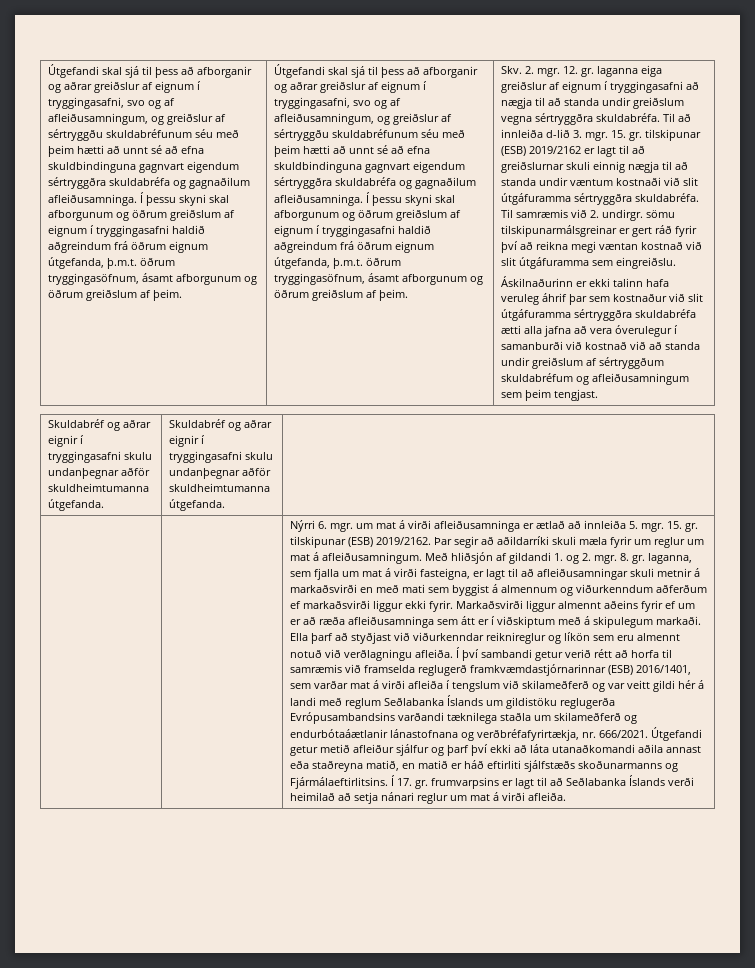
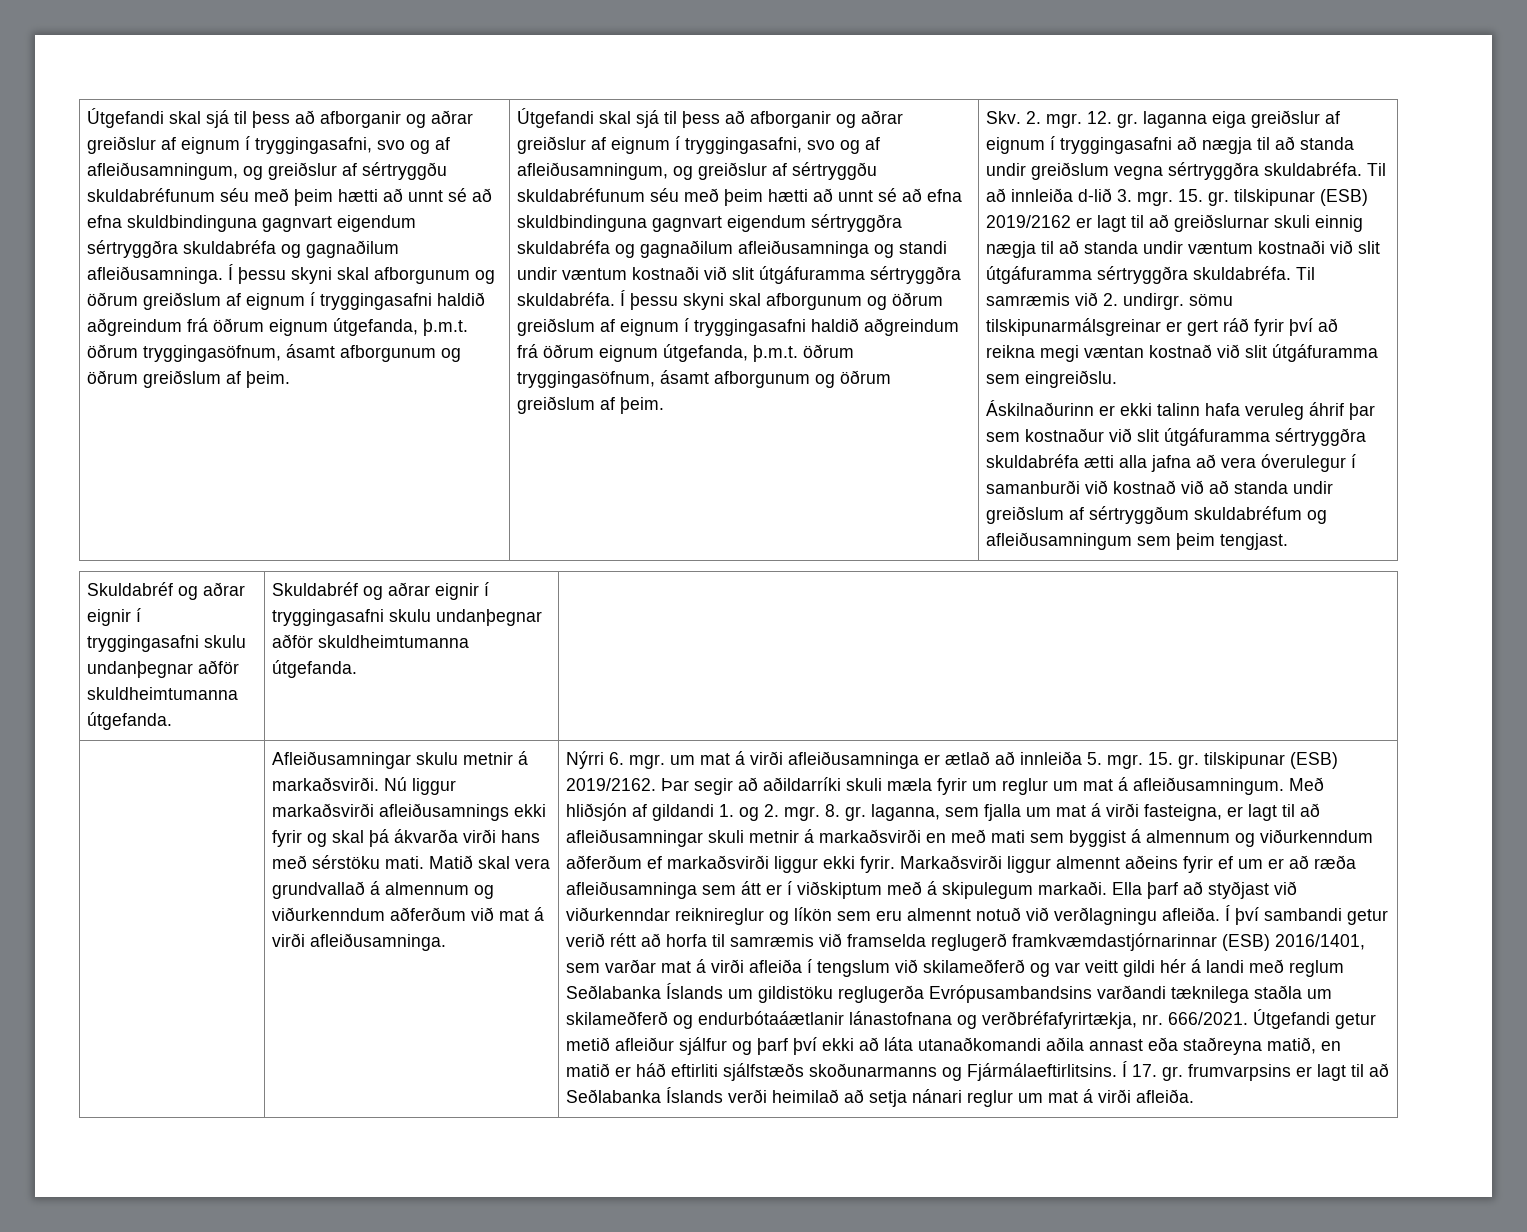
- Í þessu skyni skal afborgunum og öðrum greiðslum af eignum í tryggingasafni haldið aðgreindum frá öðrum eignum útgefanda, þ.m.t. öðrum tryggingasöfnum, ásamt afborgunum og öðrum greiðslum af þeim. | Útgefandi skal sjá til þess að afborganir og aðrar greiðslur af eignum í tryggingasafni, svo og af afleiðusamningum, og greiðslur af sértryggðu skuldabréfunum séu með þeim hætti að unnt sé að efna skuldbindinguna gagnvart eigendum sértryggðra skuldabréfa og gagnaðilum afleiðusamninga.
+ Í þessu skyni skal afborgunum og öðrum greiðslum af eignum í tryggingasafni haldið aðgreindum frá öðrum eignum útgefanda, þ.m.t. öðrum tryggingasöfnum, ásamt afborgunum og öðrum greiðslum af þeim. | Útgefandi skal sjá til þess að afborganir og aðrar greiðslur af eignum í tryggingasafni, svo og af afleiðusamningum, og greiðslur af sértryggðu skuldabréfunum séu með þeim hætti að unnt sé að efna skuldbindinguna gagnvart eigendum sértryggðra skuldabréfa og gagnaðilum afleiðusamninga og standi undir væntum kostnaði við slit útgáfuramma sértryggðra skuldabréfa.
+ Afleiðusamningar skulu metnir á markaðsvirði. Nú liggur markaðsvirði afleiðusamnings ekki fyrir og skal þá ákvarða virði hans með sérstöku mati. Matið skal vera grundvallað á almennum og viðurkenndum aðferðum við mat á virði afleiðusamninga.

